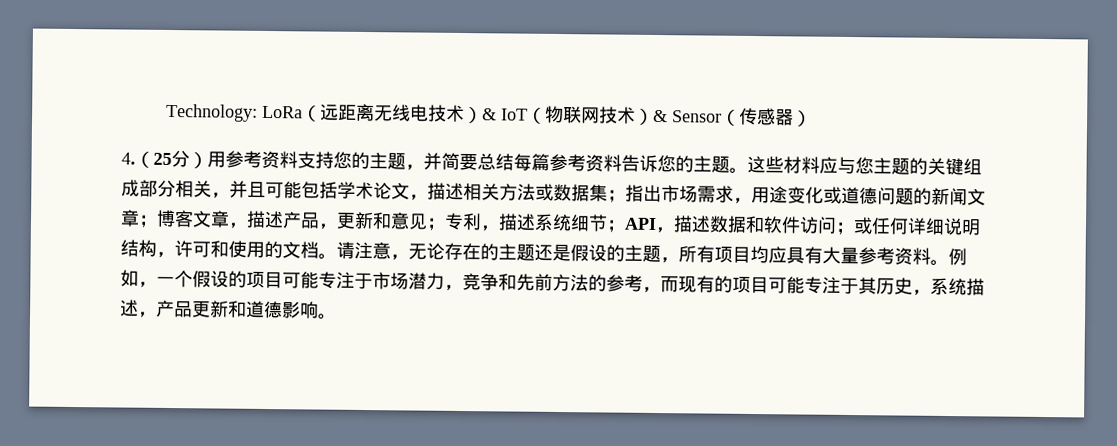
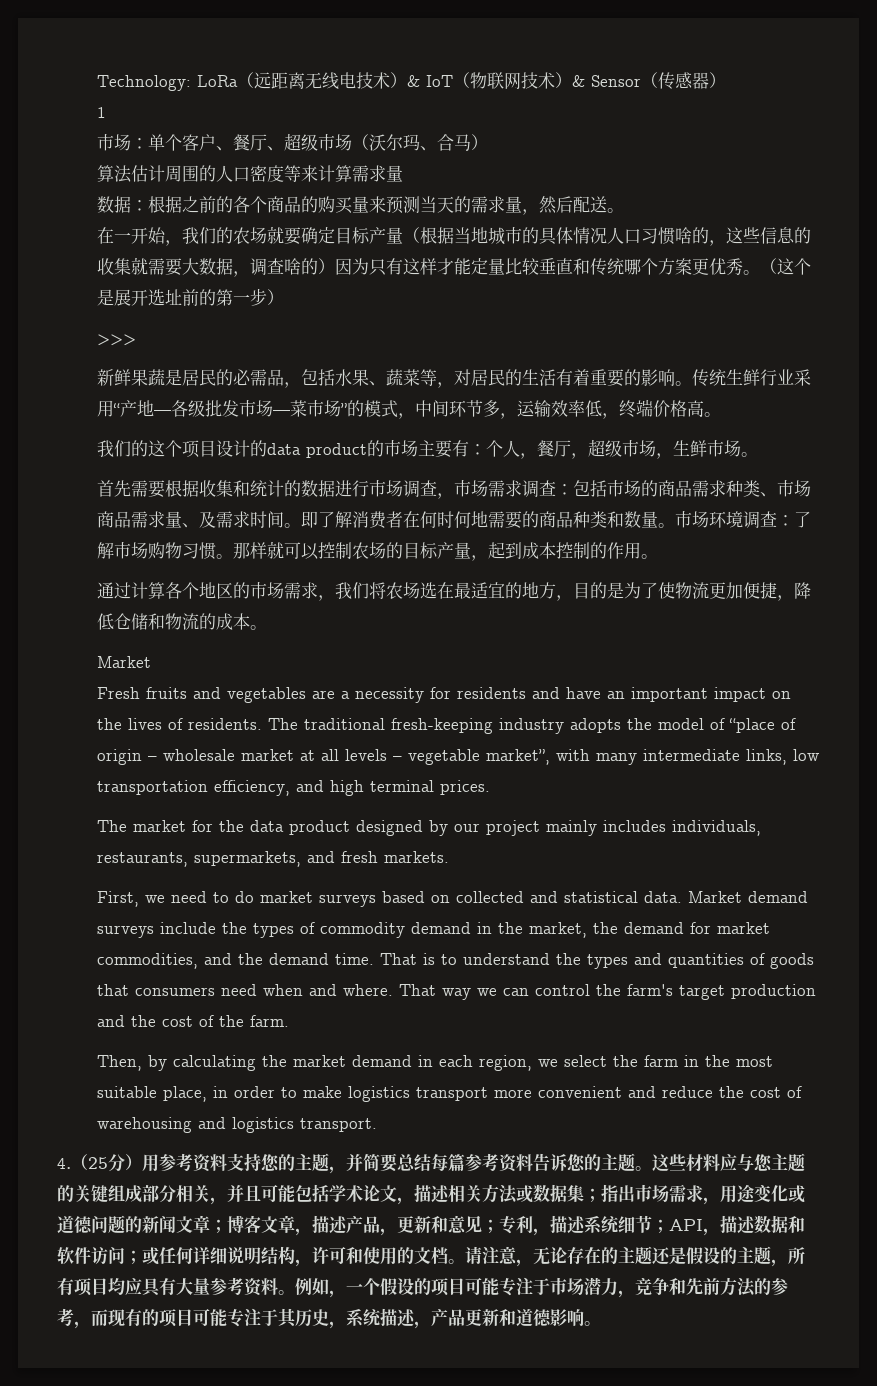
+ 1
+ 市场：单个客户、餐厅、超级市场（沃尔玛、合马）
+ 算法估计周围的人口密度等来计算需求量
+ 数据：根据之前的各个商品的购买量来预测当天的需求量，然后配送。
+ 在一开始，我们的农场就要确定目标产量（根据当地城市的具体情况人口习惯啥的，这些信息的收集就需要大数据，调查啥的）因为只有这样才能定量比较垂直和传统哪个方案更优秀。（这个是展开选址前的第一步）
+ >>>
+ 新鲜果蔬是居民的必需品，包括水果、蔬菜等，对居民的生活有着重要的影响。传统生鲜行业采用“产地—各级批发市场—菜市场”的模式，中间环节多，运输效率低，终端价格高。
+ 我们的这个项目设计的data product的市场主要有：个人，餐厅，超级市场，生鲜市场。
+ 首先需要根据收集和统计的数据进行市场调查，市场需求调查：包括市场的商品需求种类、市场商品需求量、及需求时间。即了解消费者在何时何地需要的商品种类和数量。市场环境调查：了解市场购物习惯。那样就可以控制农场的目标产量，起到成本控制的作用。
+ 通过计算各个地区的市场需求，我们将农场选在最适宜的地方，目的是为了使物流更加便捷，降低仓储和物流的成本。
+ Market
+ Fresh fruits and vegetables are a necessity for residents and have an important impact on the lives of residents. The traditional fresh-keeping industry adopts the model of “place of origin – wholesale market at all levels – vegetable market”, with many intermediate links, low transportation efficiency, and high terminal prices.
+ The market for the data product designed by our project mainly includes individuals, restaurants, supermarkets, and fresh markets.
+ First, we need to do market surveys based on collected and statistical data. Market demand surveys include the types of commodity demand in the market, the demand for market commodities, and the demand time. That is to understand the types and quantities of goods that consumers need when and where. That way we can control the farm's target production and the cost of the farm.
+ Then, by calculating the market demand in each region, we select the farm in the most suitable place, in order to make logistics transport more convenient and reduce the cost of warehousing and logistics transport.

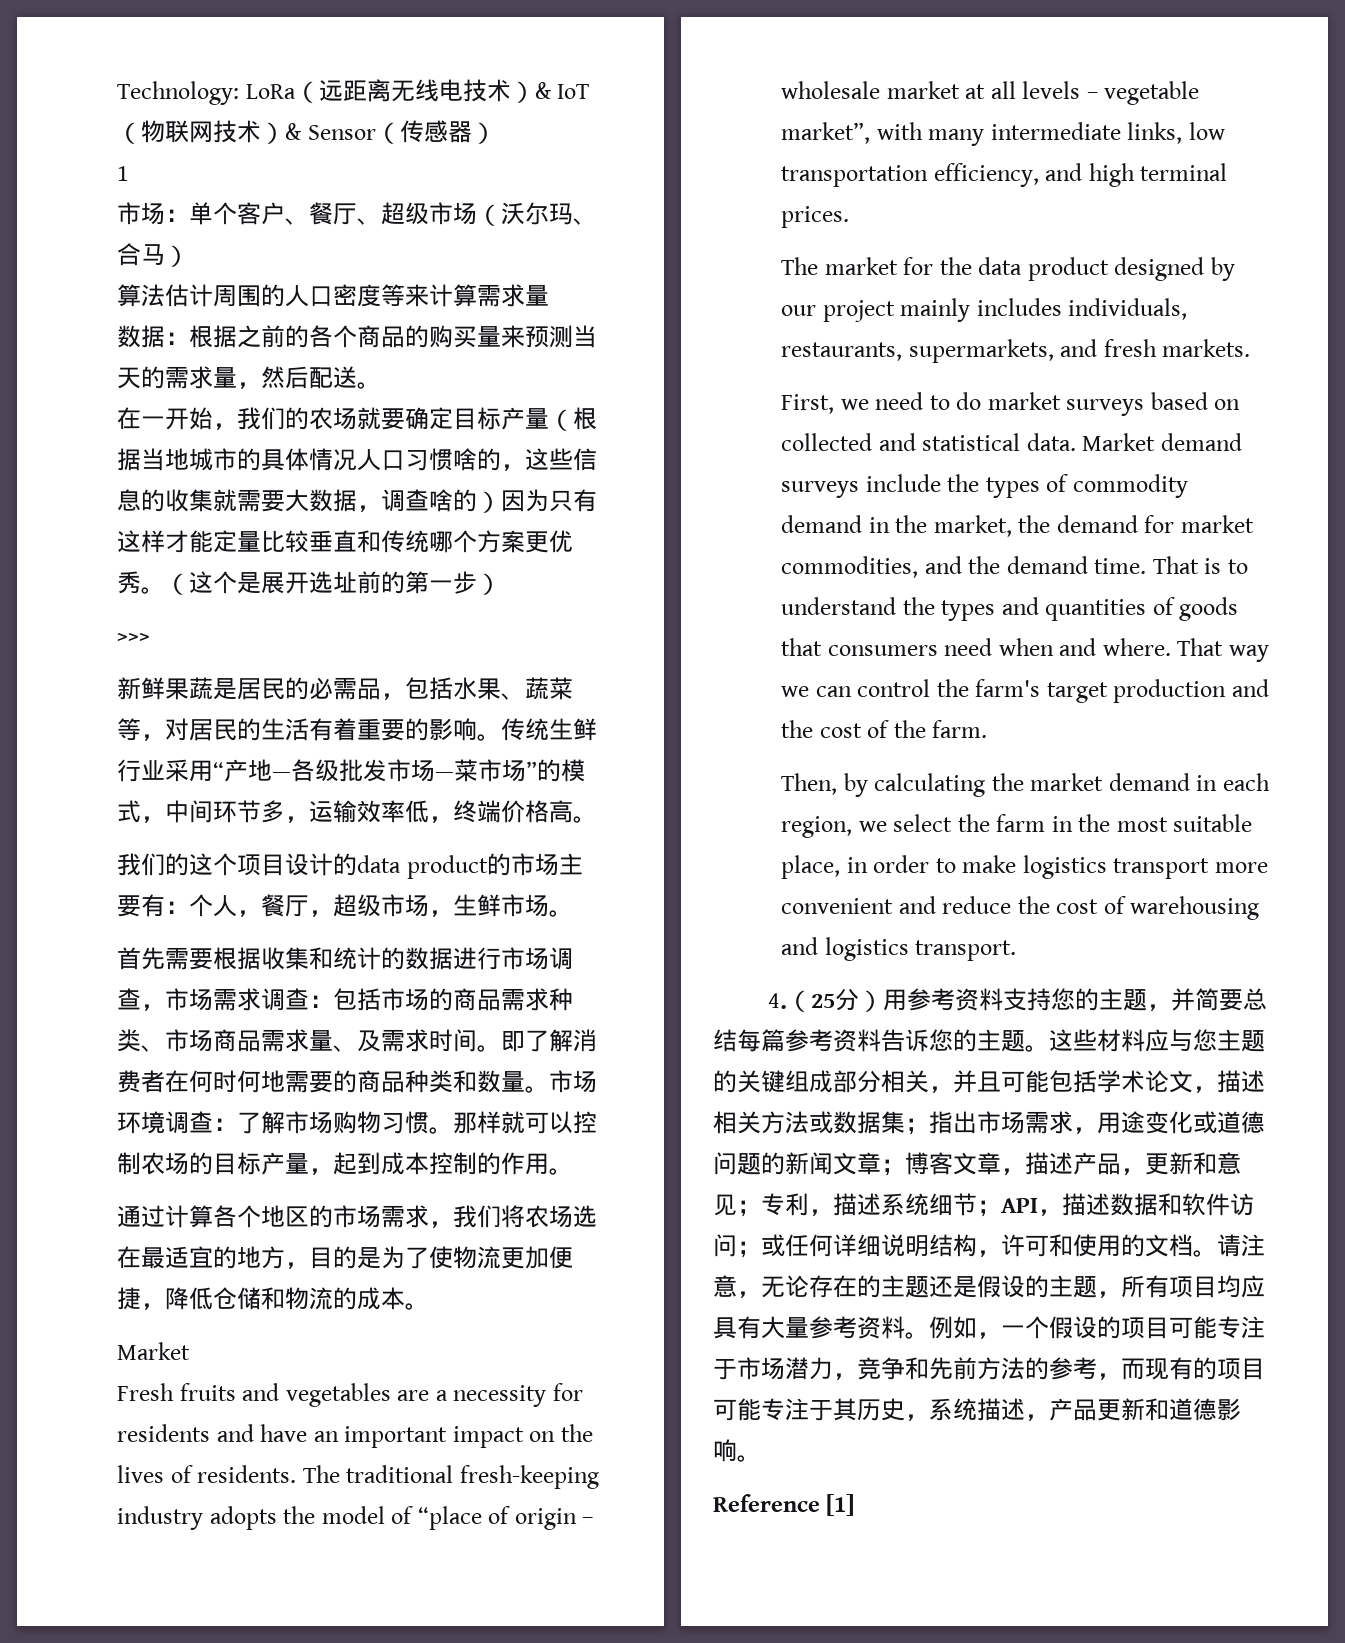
+ Reference [1]

